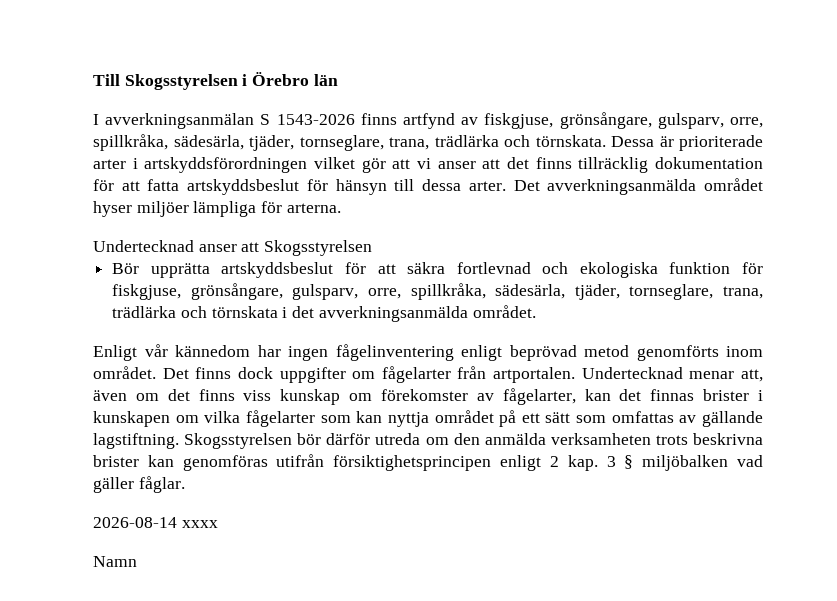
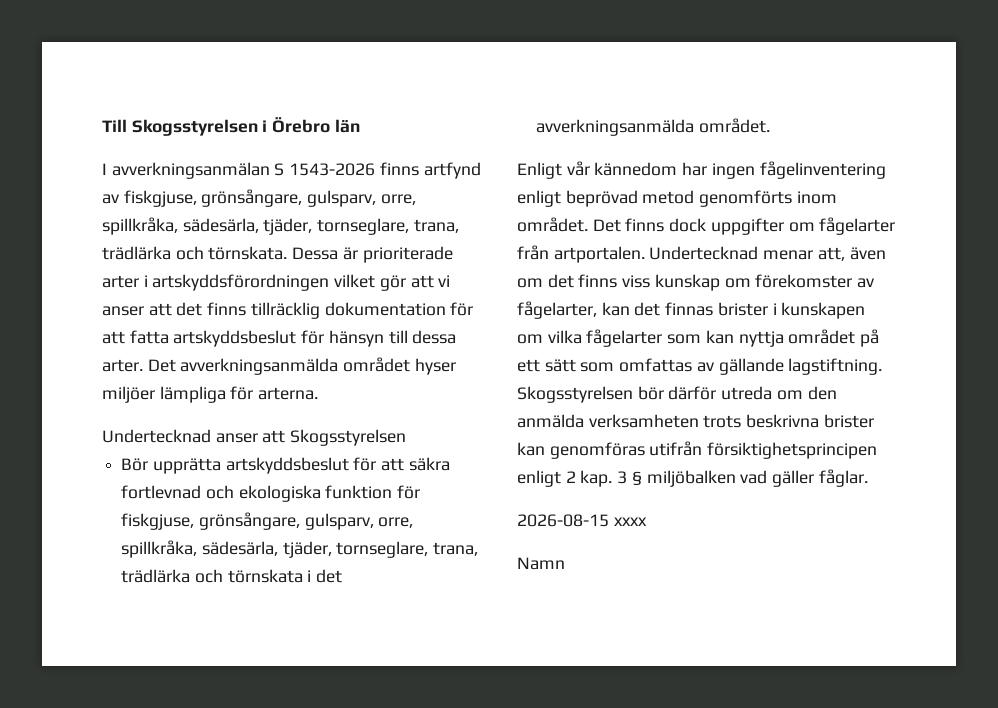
- 2026-08-14 xxxx
+ 2026-08-15 xxxx

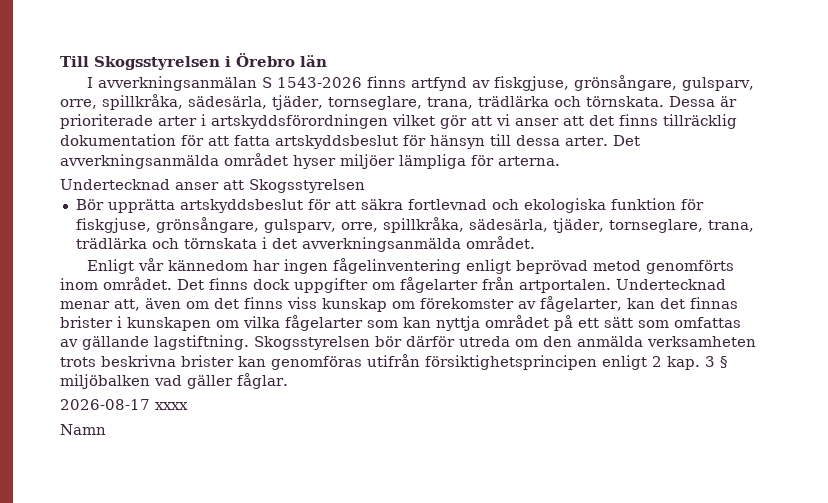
- 2026-08-15 xxxx
+ 2026-08-17 xxxx

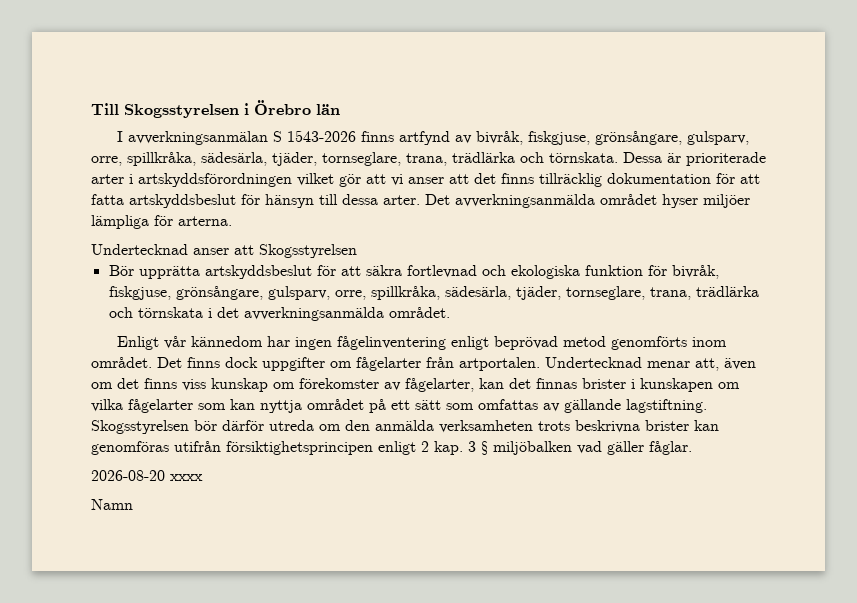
- I avverkningsanmälan S 1543-2026 finns artfynd av fiskgjuse, grönsångare, gulsparv, orre, spillkråka, sädesärla, tjäder, tornseglare, trana, trädlärka och törnskata.
+ I avverkningsanmälan S 1543-2026 finns artfynd av bivråk, fiskgjuse, grönsångare, gulsparv, orre, spillkråka, sädesärla, tjäder, tornseglare, trana, trädlärka och törnskata.
- Bör upprätta artskyddsbeslut för att säkra fortlevnad och ekologiska funktion för fiskgjuse, grönsångare, gulsparv, orre, spillkråka, sädesärla, tjäder, tornseglare, trana, trädlärka och törnskata i det avverkningsanmälda området.
+ Bör upprätta artskyddsbeslut för att säkra fortlevnad och ekologiska funktion för bivråk, fiskgjuse, grönsångare, gulsparv, orre, spillkråka, sädesärla, tjäder, tornseglare, trana, trädlärka och törnskata i det avverkningsanmälda området.
- 2026-08-17 xxxx
+ 2026-08-20 xxxx

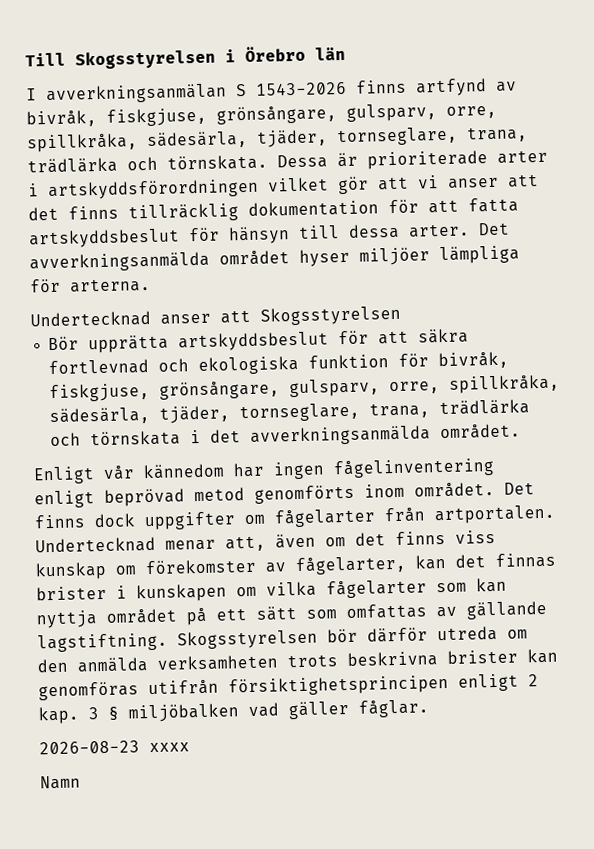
- 2026-08-20 xxxx
+ 2026-08-23 xxxx

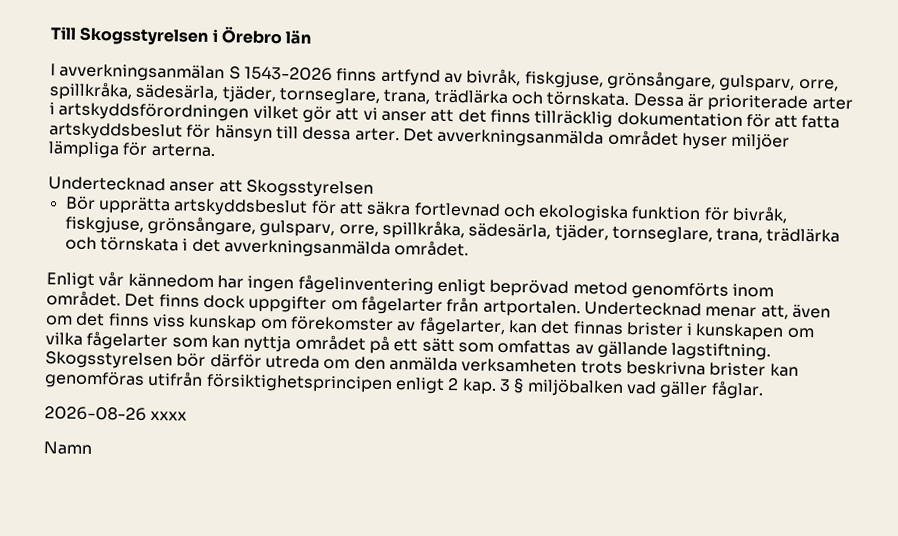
- 2026-08-23 xxxx
+ 2026-08-26 xxxx

